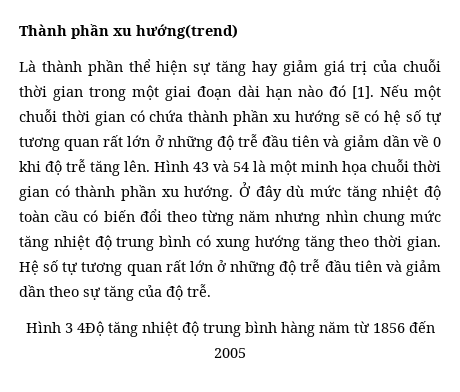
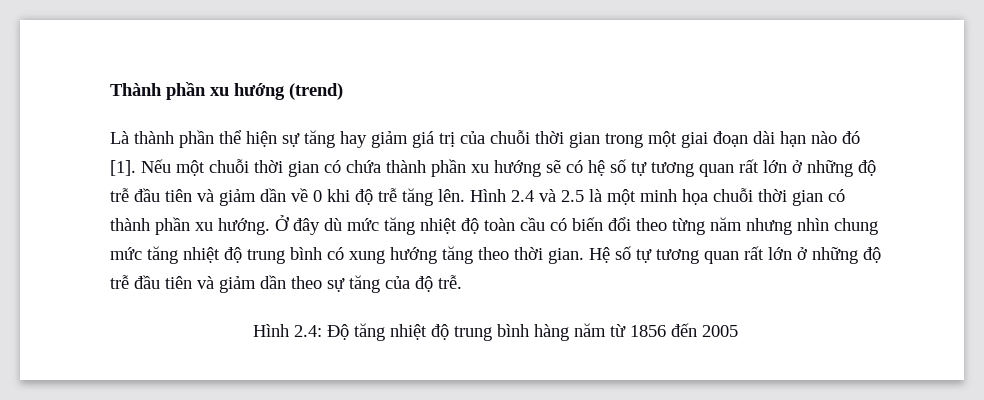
- Thành phần xu hướng(trend)
+ Thành phần xu hướng (trend)
- Hình 43 và 54 là một minh họa chuỗi thời gian có thành phần xu hướng.
+ Hình 2.4 và 2.5 là một minh họa chuỗi thời gian có thành phần xu hướng.
- Hình 3 4Độ tăng nhiệt độ trung bình hàng năm từ 1856 đến 2005
+ Hình 2.4: Độ tăng nhiệt độ trung bình hàng năm từ 1856 đến 2005

